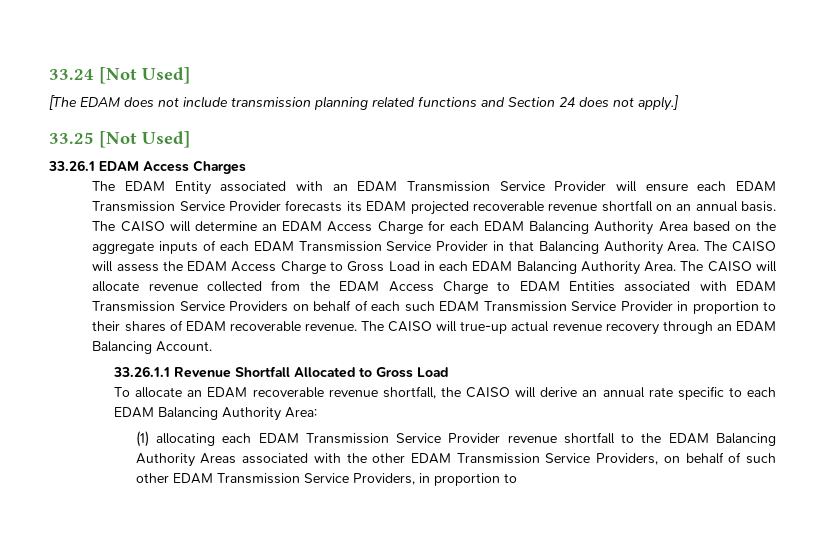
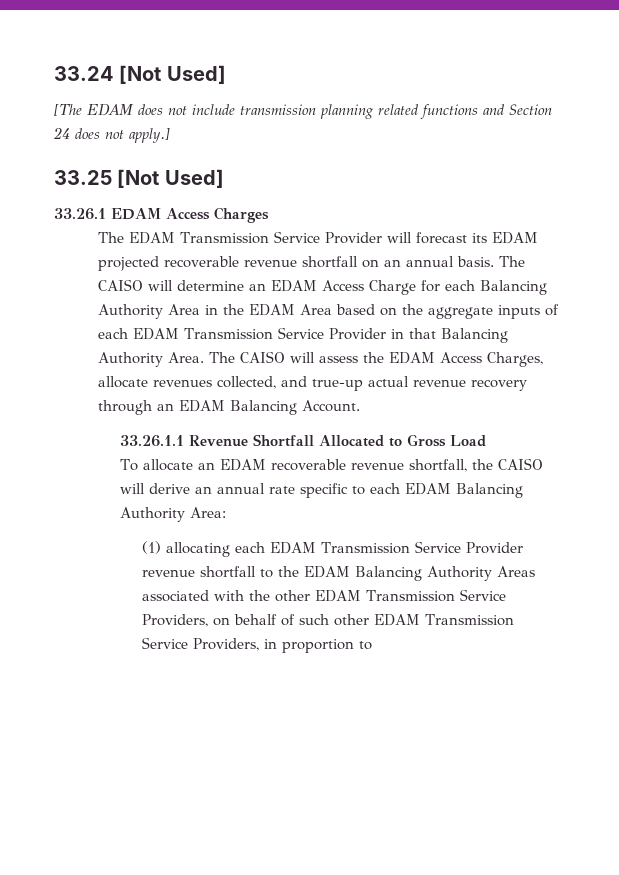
- The EDAM Entity associated with an EDAM Transmission Service Provider will ensure each EDAM Transmission Service Provider forecasts its EDAM projected recoverable revenue shortfall on an annual basis.
+ The EDAM Transmission Service Provider will forecast its EDAM projected recoverable revenue shortfall on an annual basis.
- The CAISO will determine an EDAM Access Charge for each EDAM Balancing Authority Area based on the aggregate inputs of each EDAM Transmission Service Provider in that Balancing Authority Area.
+ The CAISO will determine an EDAM Access Charge for each Balancing Authority Area in the EDAM Area based on the aggregate inputs of each EDAM Transmission Service Provider in that Balancing Authority Area.
- The CAISO will assess the EDAM Access Charge to Gross Load in each EDAM Balancing Authority Area. The CAISO will allocate revenue collected from the EDAM Access Charge to EDAM Entities associated with EDAM Transmission Service Providers on behalf of each such EDAM Transmission Service Provider in proportion to their shares of EDAM recoverable revenue. The CAISO will true-up actual revenue recovery through an EDAM Balancing Account.
+ The CAISO will assess the EDAM Access Charges, allocate revenues collected, and true-up actual revenue recovery through an EDAM Balancing Account.

